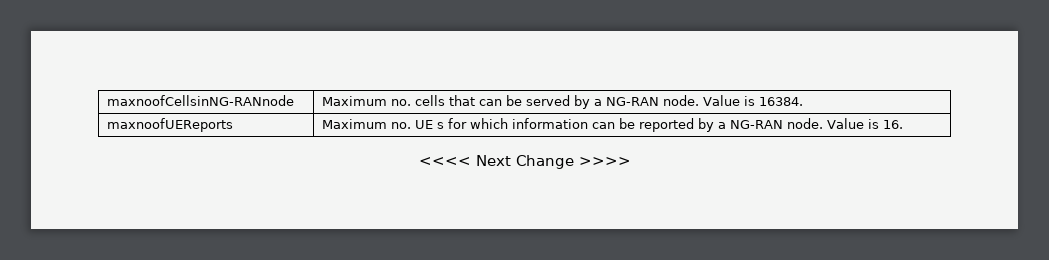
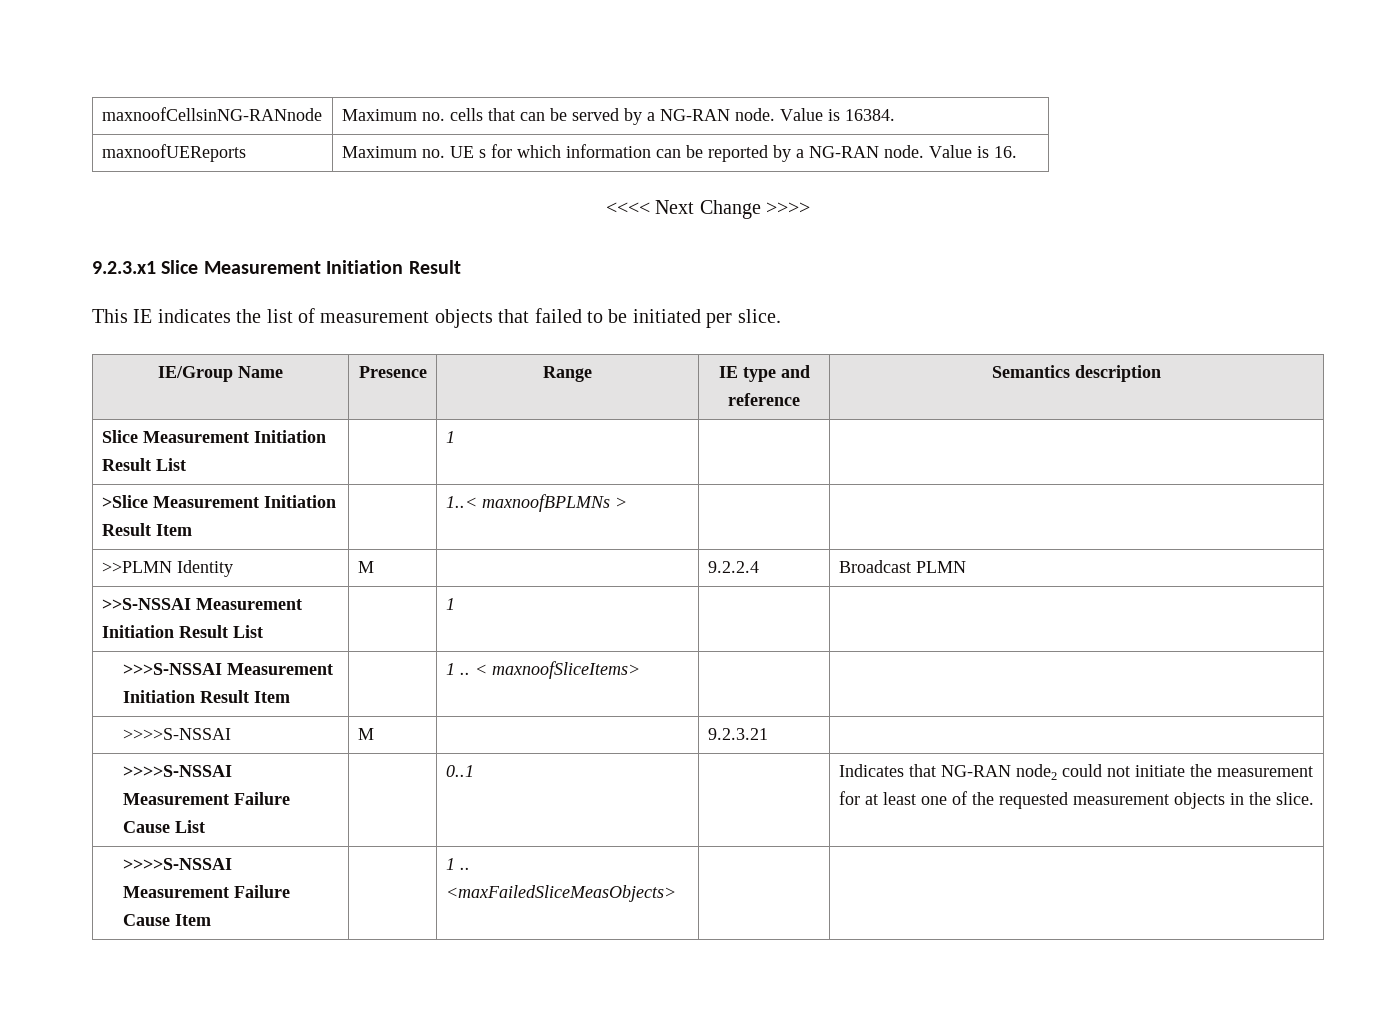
+ 9.2.3.x1 Slice Measurement Initiation Result
+ This IE indicates the list of measurement objects that failed to be initiated per slice.
+ IE/Group Name | Presence | Range | IE type and reference | Semantics description
+ Slice Measurement Initiation Result List | | 1 | |
+ >Slice Measurement Initiation Result Item | | 1..< maxnoofBPLMNs > | |
+ >>PLMN Identity | M | | 9.2.2.4 | Broadcast PLMN
+ >>S-NSSAI Measurement Initiation Result List | | 1 | |
+ >>>S-NSSAI Measurement Initiation Result Item | | 1 .. < maxnoofSliceItems> | |
+ >>>>S-NSSAI | M | | 9.2.3.21 |
+ >>>>S-NSSAI Measurement Failure Cause List | | 0..1 | | Indicates that NG-RAN node2 could not initiate the measurement for at least one of the requested measurement objects in the slice.
+ >>>>S-NSSAI Measurement Failure Cause Item | | 1 .. <maxFailedSliceMeasObjects> | |

